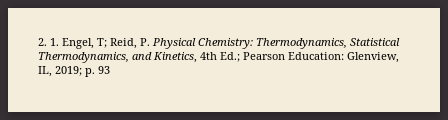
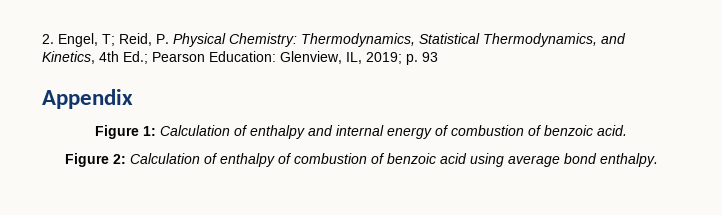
- 2. 1. Engel, T; Reid, P. Physical Chemistry: Thermodynamics, Statistical Thermodynamics, and Kinetics, 4th Ed.; Pearson Education: Glenview, IL, 2019; p. 93
+ 2. Engel, T; Reid, P. Physical Chemistry: Thermodynamics, Statistical Thermodynamics, and Kinetics, 4th Ed.; Pearson Education: Glenview, IL, 2019; p. 93
+ Appendix
+ Figure 1: Calculation of enthalpy and internal energy of combustion of benzoic acid.
+ Figure 2: Calculation of enthalpy of combustion of benzoic acid using average bond enthalpy.

